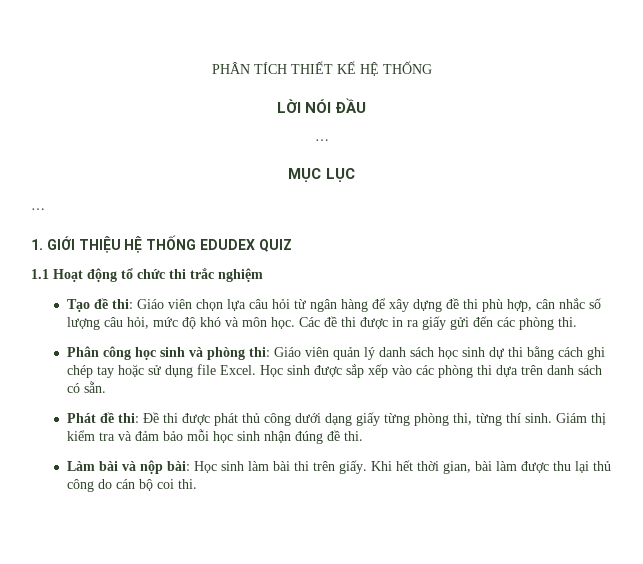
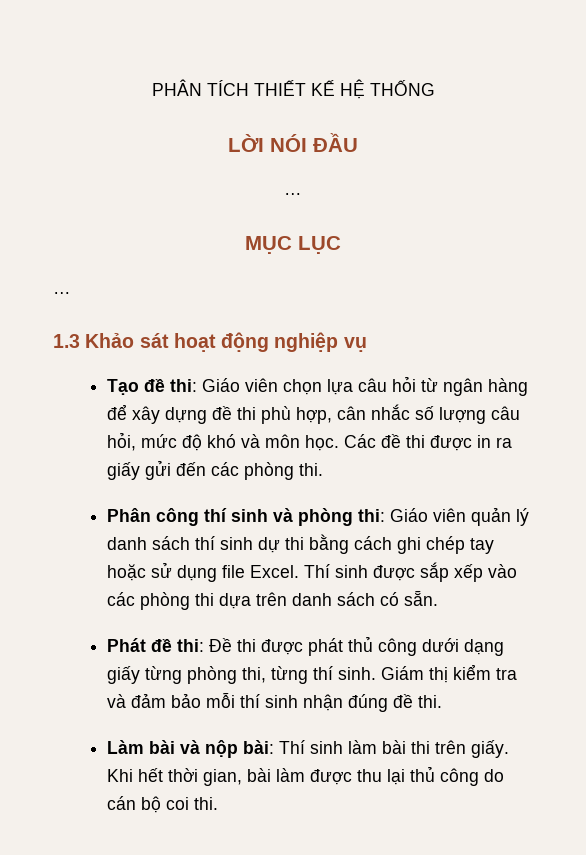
- 1. GIỚI THIỆU HỆ THỐNG EDUDEX QUIZ
- 1.1 Hoạt động tổ chức thi trắc nghiệm
+ 1.3 Khảo sát hoạt động nghiệp vụ
- Phân công học sinh và phòng thi: Giáo viên quản lý danh sách học sinh dự thi bằng cách ghi chép tay hoặc sử dụng file Excel.
+ Phân công thí sinh và phòng thi: Giáo viên quản lý danh sách thí sinh dự thi bằng cách ghi chép tay hoặc sử dụng file Excel.
- Học sinh được sắp xếp vào các phòng thi dựa trên danh sách có sẵn.
+ Thí sinh được sắp xếp vào các phòng thi dựa trên danh sách có sẵn.
- Giám thị kiểm tra và đảm bảo mỗi học sinh nhận đúng đề thi.
+ Giám thị kiểm tra và đảm bảo mỗi thí sinh nhận đúng đề thi.
- Làm bài và nộp bài: Học sinh làm bài thi trên giấy.
+ Làm bài và nộp bài: Thí sinh làm bài thi trên giấy.

